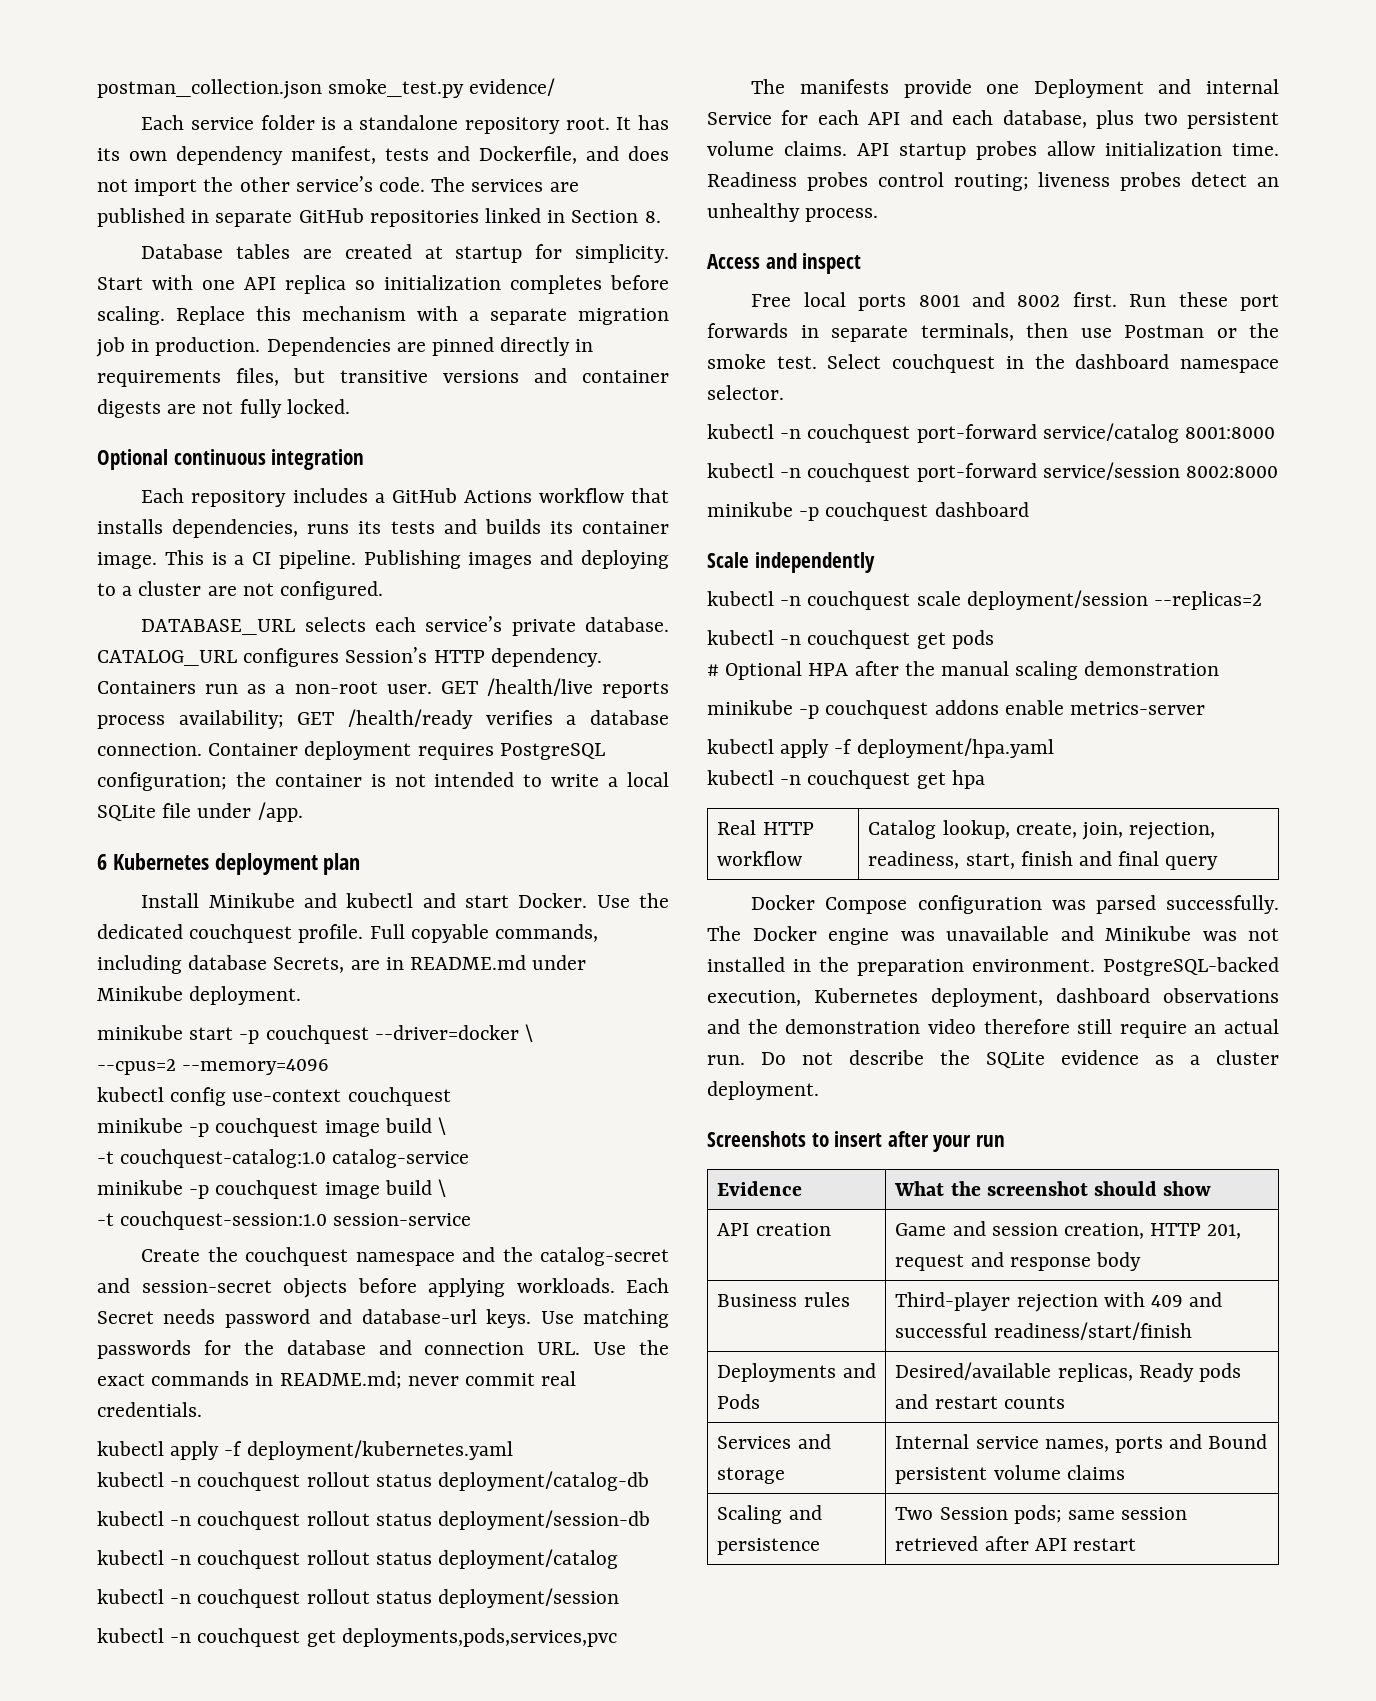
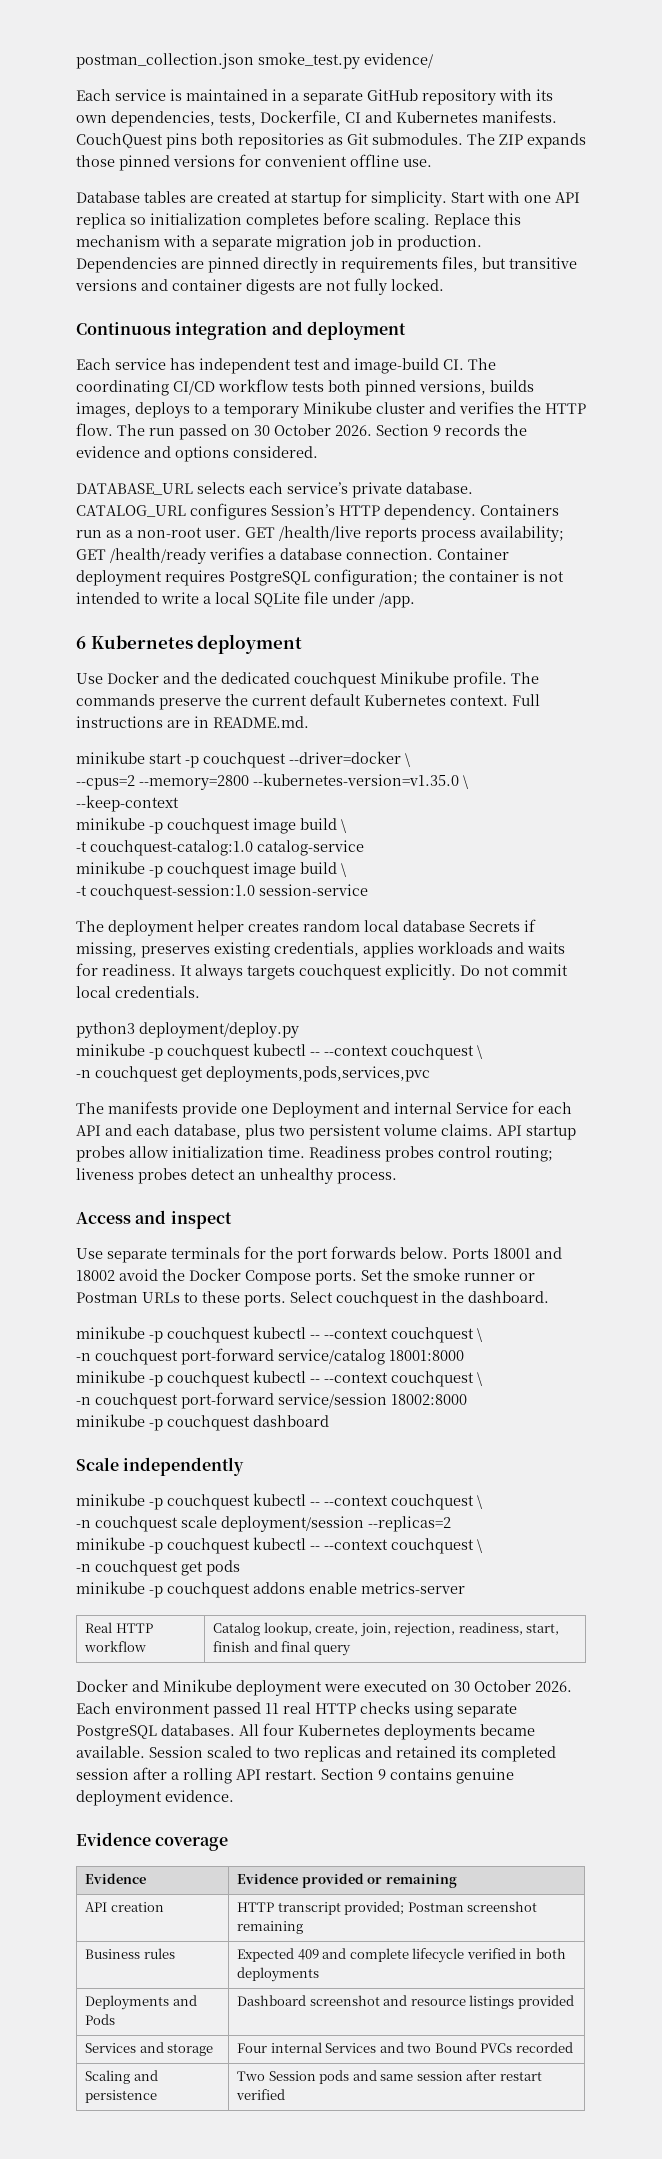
- Each service folder is a standalone repository root. It has its own dependency manifest, tests and Dockerfile, and does not import the other service’s code. The services are published in separate GitHub repositories linked in Section 8.
+ Each service is maintained in a separate GitHub repository with its own dependencies, tests, Dockerfile, CI and Kubernetes manifests. CouchQuest pins both repositories as Git submodules. The ZIP expands those pinned versions for convenient offline use.
- Optional continuous integration
- Each repository includes a GitHub Actions workflow that installs dependencies, runs its tests and builds its container image. This is a CI pipeline. Publishing images and deploying to a cluster are not configured.
+ Continuous integration and deployment
+ Each service has independent test and image-build CI. The coordinating CI/CD workflow tests both pinned versions, builds images, deploys to a temporary Minikube cluster and verifies the HTTP flow. The run passed on 30 October 2026. Section 9 records the evidence and options considered.
- 6 Kubernetes deployment plan
- Install Minikube and kubectl and start Docker. Use the dedicated couchquest profile. Full copyable commands, including database Secrets, are in README.md under Minikube deployment.
+ 6 Kubernetes deployment
+ Use Docker and the dedicated couchquest Minikube profile. The commands preserve the current default Kubernetes context. Full instructions are in README.md.
- --cpus=2 --memory=4096
- kubectl config use-context couchquest
+ --cpus=2 --memory=2800 --kubernetes-version=v1.35.0 \
+ --keep-context
- Create the couchquest namespace and the catalog-secret and session-secret objects before applying workloads. Each Secret needs password and database-url keys. Use matching passwords for the database and connection URL. Use the exact commands in README.md; never commit real credentials.
- kubectl apply -f deployment/kubernetes.yaml
- kubectl -n couchquest rollout status deployment/catalog-db
- kubectl -n couchquest rollout status deployment/session-db
- kubectl -n couchquest rollout status deployment/catalog
- kubectl -n couchquest rollout status deployment/session
- kubectl -n couchquest get deployments,pods,services,pvc
+ The deployment helper creates random local database Secrets if missing, preserves existing credentials, applies workloads and waits for readiness. It always targets couchquest explicitly. Do not commit local credentials.
+ python3 deployment/deploy.py
+ minikube -p couchquest kubectl -- --context couchquest \
+ -n couchquest get deployments,pods,services,pvc
- Free local ports 8001 and 8002 first. Run these port forwards in separate terminals, then use Postman or the smoke test. Select couchquest in the dashboard namespace selector.
- kubectl -n couchquest port-forward service/catalog 8001:8000
- kubectl -n couchquest port-forward service/session 8002:8000
+ Use separate terminals for the port forwards below. Ports 18001 and 18002 avoid the Docker Compose ports. Set the smoke runner or Postman URLs to these ports. Select couchquest in the dashboard.
+ minikube -p couchquest kubectl -- --context couchquest \
+ -n couchquest port-forward service/catalog 18001:8000
+ minikube -p couchquest kubectl -- --context couchquest \
+ -n couchquest port-forward service/session 18002:8000
  Scale independently
- kubectl -n couchquest scale deployment/session --replicas=2
- kubectl -n couchquest get pods
- # Optional HPA after the manual scaling demonstration
+ minikube -p couchquest kubectl -- --context couchquest \
+ -n couchquest scale deployment/session --replicas=2
+ minikube -p couchquest kubectl -- --context couchquest \
+ -n couchquest get pods
- kubectl apply -f deployment/hpa.yaml
- kubectl -n couchquest get hpa
- Docker Compose configuration was parsed successfully. The Docker engine was unavailable and Minikube was not installed in the preparation environment. PostgreSQL-backed execution, Kubernetes deployment, dashboard observations and the demonstration video therefore still require an actual run. Do not describe the SQLite evidence as a cluster deployment.
- Screenshots to insert after your run
- Evidence | What the screenshot should show
- API creation | Game and session creation, HTTP 201, request and response body
- Business rules | Third-player rejection with 409 and successful readiness/start/finish
- Deployments and Pods | Desired/available replicas, Ready pods and restart counts
- Services and storage | Internal service names, ports and Bound persistent volume claims
+ Docker and Minikube deployment were executed on 30 October 2026. Each environment passed 11 real HTTP checks using separate PostgreSQL databases. All four Kubernetes deployments became available. Session scaled to two replicas and retained its completed session after a rolling API restart. Section 9 contains genuine deployment evidence.
+ Evidence coverage
+ Evidence | Evidence provided or remaining
+ API creation | HTTP transcript provided; Postman screenshot remaining
+ Business rules | Expected 409 and complete lifecycle verified in both deployments
+ Deployments and Pods | Dashboard screenshot and resource listings provided
+ Services and storage | Four internal Services and two Bound PVCs recorded
- Scaling and persistence | Two Session pods; same session retrieved after API restart
+ Scaling and persistence | Two Session pods and same session after restart verified

